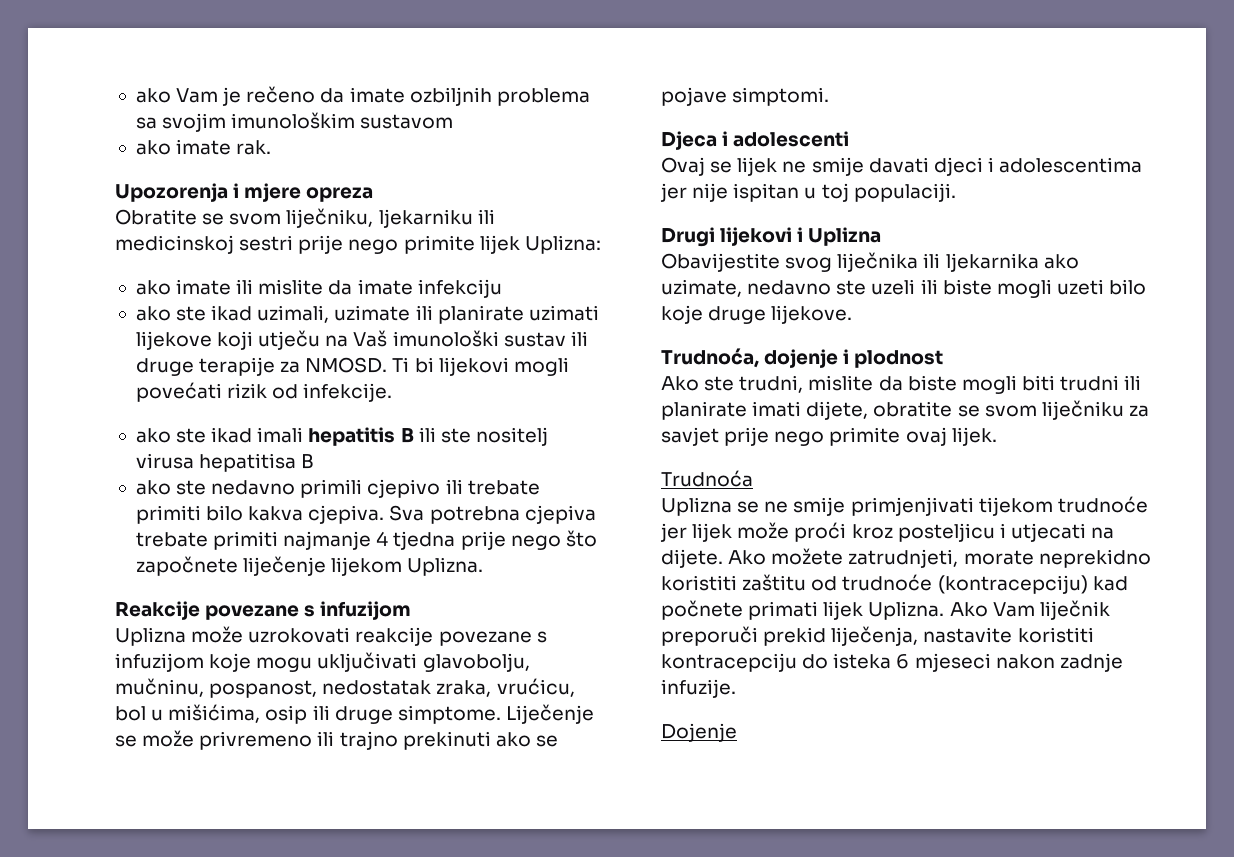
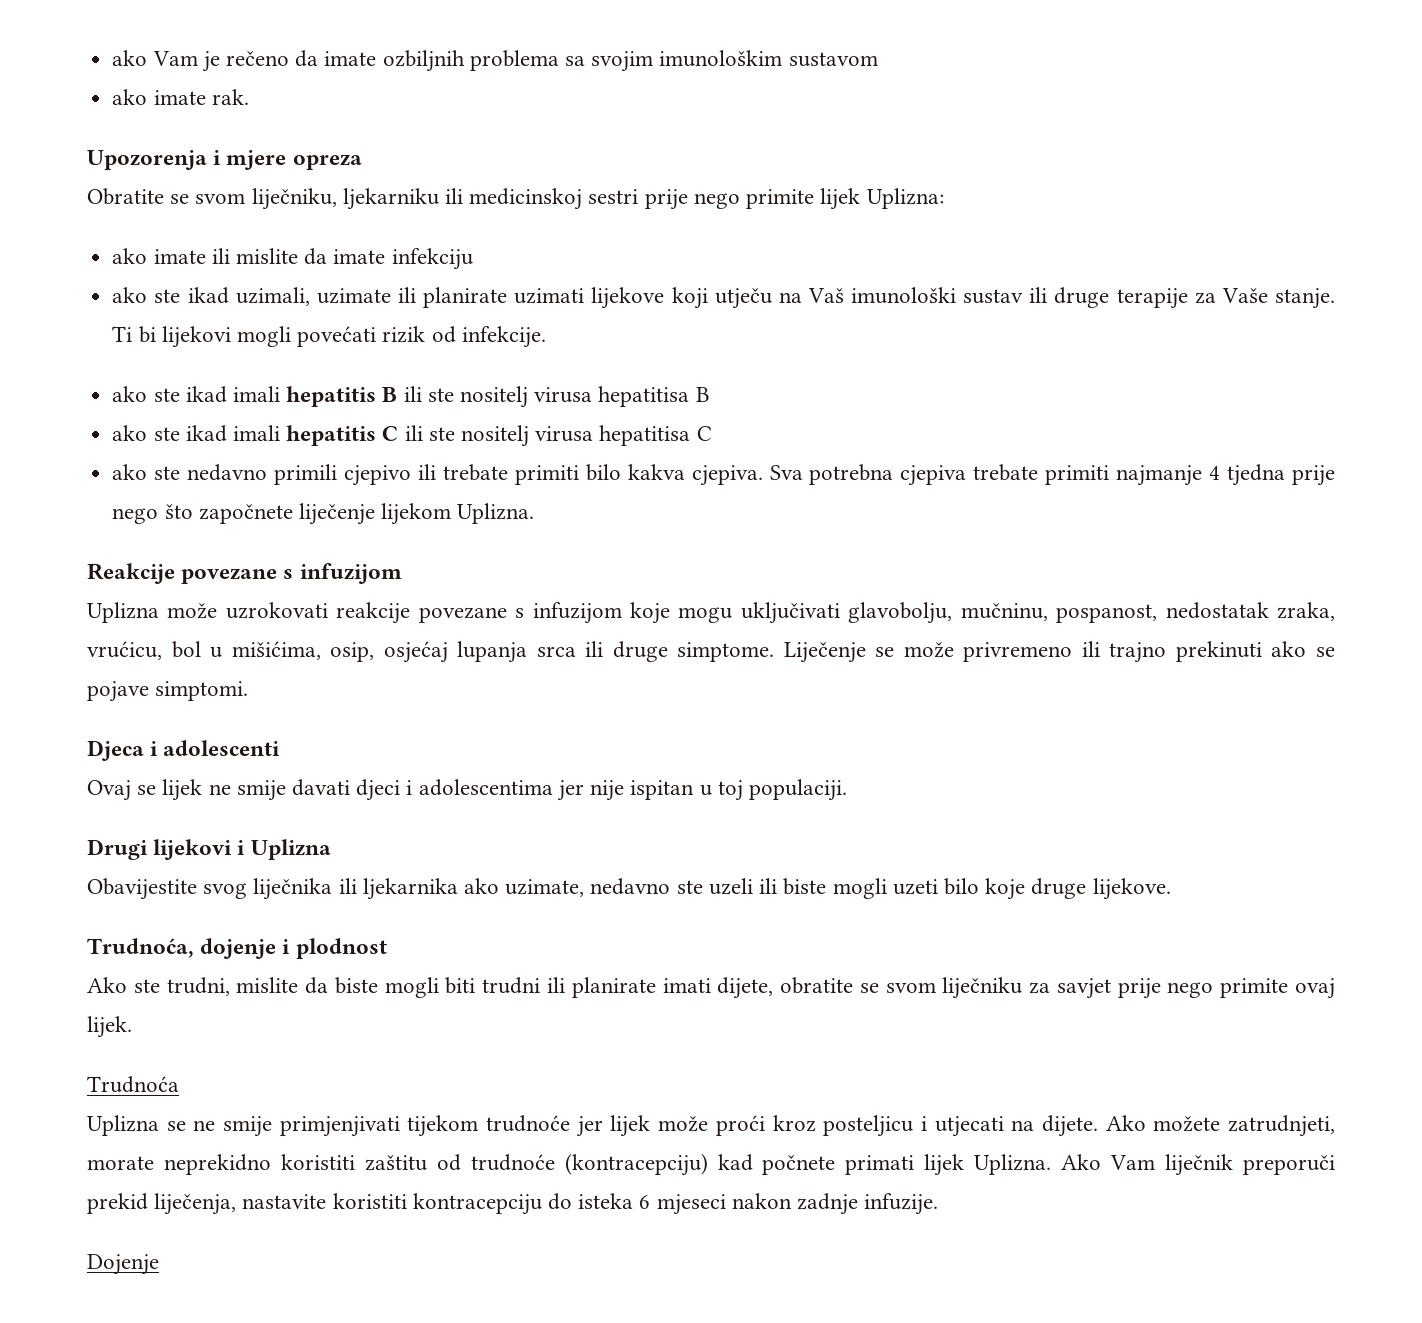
- ako ste ikad uzimali, uzimate ili planirate uzimati lijekove koji utječu na Vaš imunološki sustav ili druge terapije za NMOSD.
+ ako ste ikad uzimali, uzimate ili planirate uzimati lijekove koji utječu na Vaš imunološki sustav ili druge terapije za Vaše stanje.
+ ako ste ikad imali hepatitis C ili ste nositelj virusa hepatitisa C
- Uplizna može uzrokovati reakcije povezane s infuzijom koje mogu uključivati glavobolju, mučninu, pospanost, nedostatak zraka, vrućicu, bol u mišićima, osip ili druge simptome.
+ Uplizna može uzrokovati reakcije povezane s infuzijom koje mogu uključivati glavobolju, mučninu, pospanost, nedostatak zraka, vrućicu, bol u mišićima, osip, osjećaj lupanja srca ili druge simptome.

